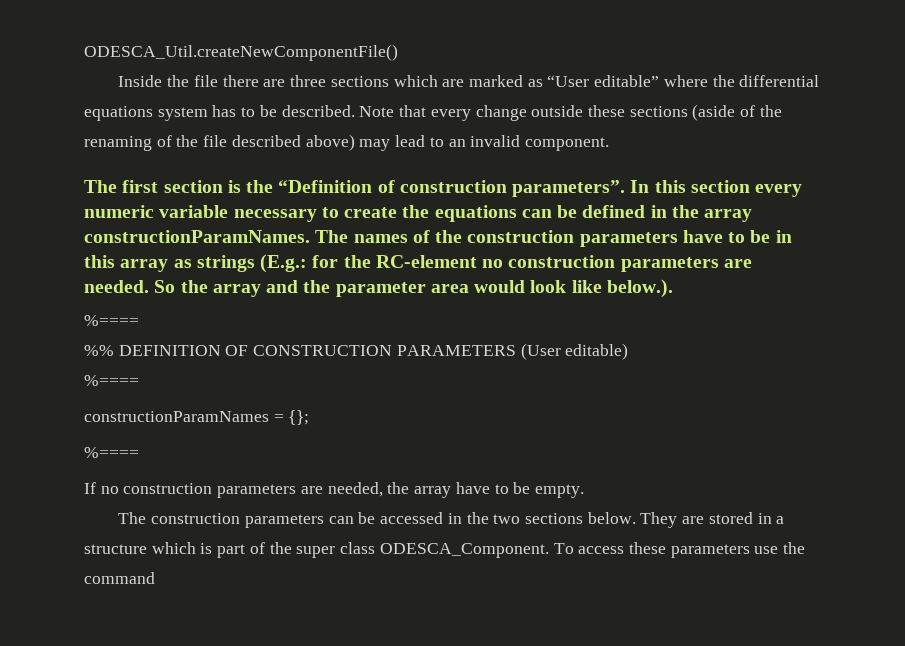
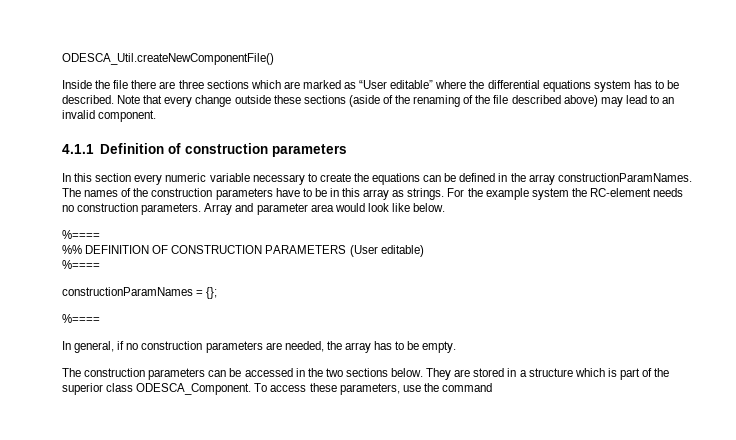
- The first section is the “Definition of construction parameters”. In this section every numeric variable necessary to create the equations can be defined in the array constructionParamNames.
+ 4.1.1 Definition of construction parameters
+ In this section every numeric variable necessary to create the equations can be defined in the array constructionParamNames.
- The names of the construction parameters have to be in this array as strings (E.g.: for the RC-element no construction parameters are needed. So the array and the parameter area would look like below.).
+ The names of the construction parameters have to be in this array as strings. For the example system the RC-element needs no construction parameters. Array and parameter area would look like below.
- If no construction parameters are needed, the array have to be empty.
+ In general, if no construction parameters are needed, the array has to be empty.
- They are stored in a structure which is part of the super class ODESCA_Component.
+ They are stored in a structure which is part of the superior class ODESCA_Component.
- To access these parameters use the command
+ To access these parameters, use the command

